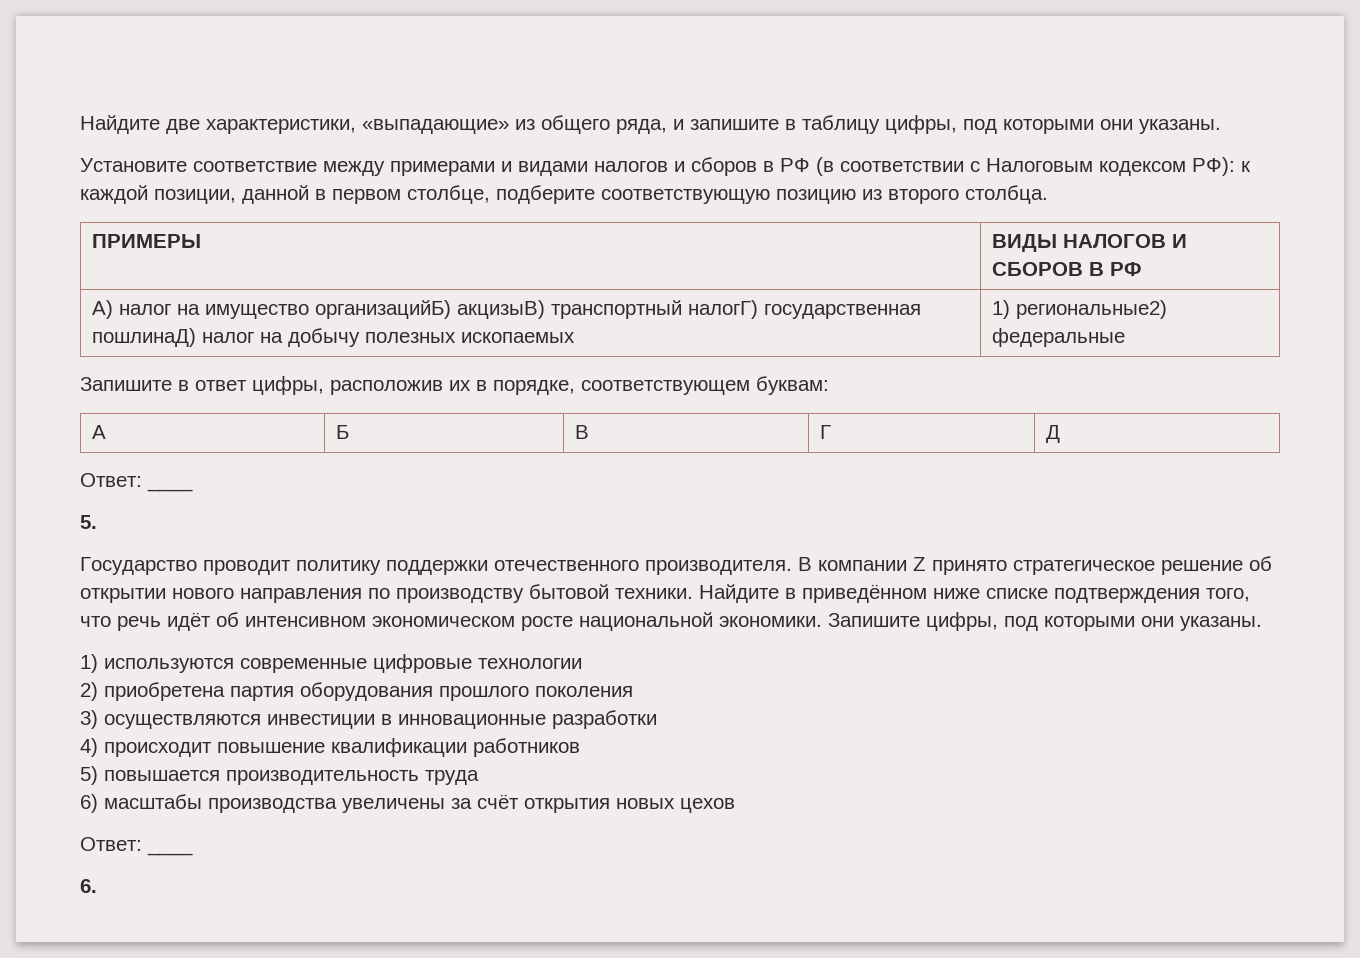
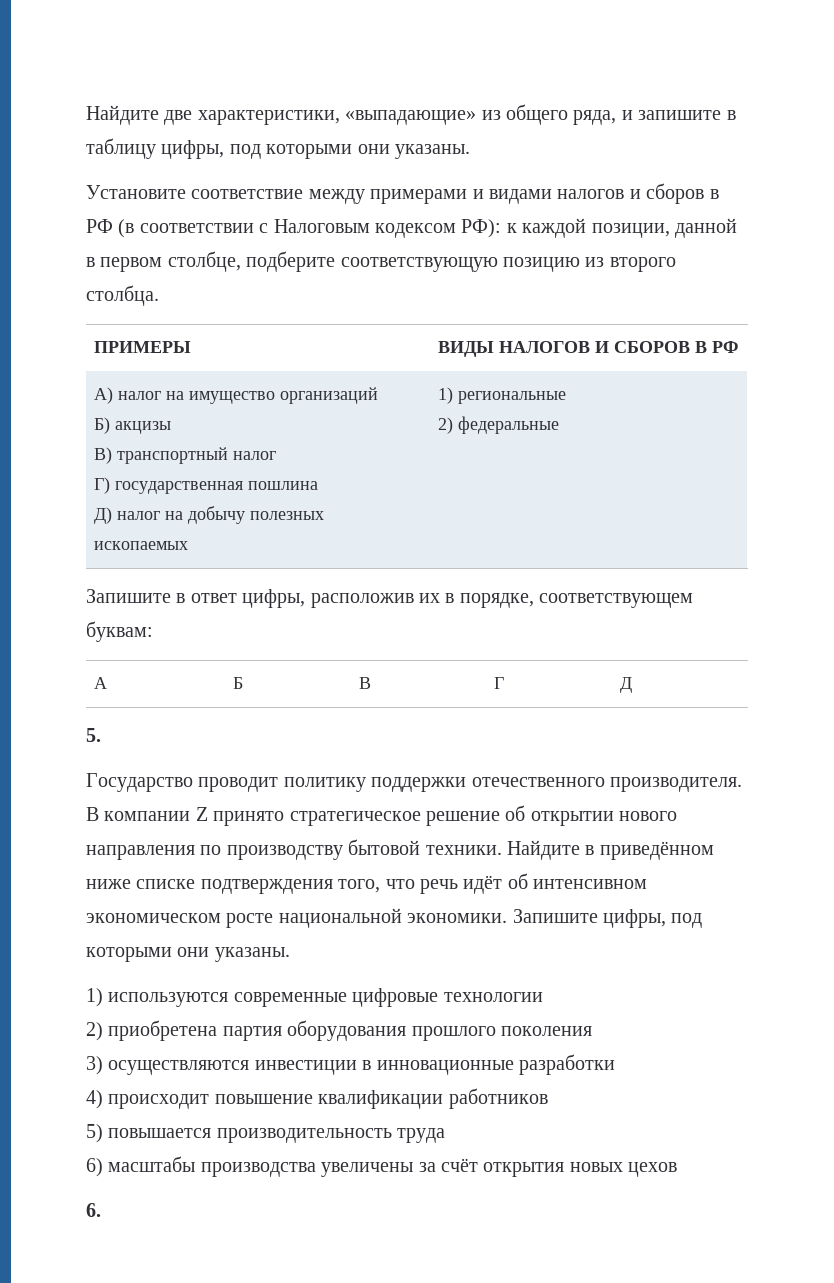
- А) налог на имущество организацийБ) акцизыВ) транспортный налогГ) государственная пошлинаД) налог на добычу полезных ископаемых | 1) региональные2) федеральные
+ А) налог на имущество организаций
+ Б) акцизы
+ В) транспортный налог
+ Г) государственная пошлина
+ Д) налог на добычу полезных ископаемых | 1) региональные
+ 2) федеральные
  A | Б | В | Г | Д
- Ответ: ____
  6) масштабы производства увеличены за счёт открытия новых цехов
- Ответ: ____

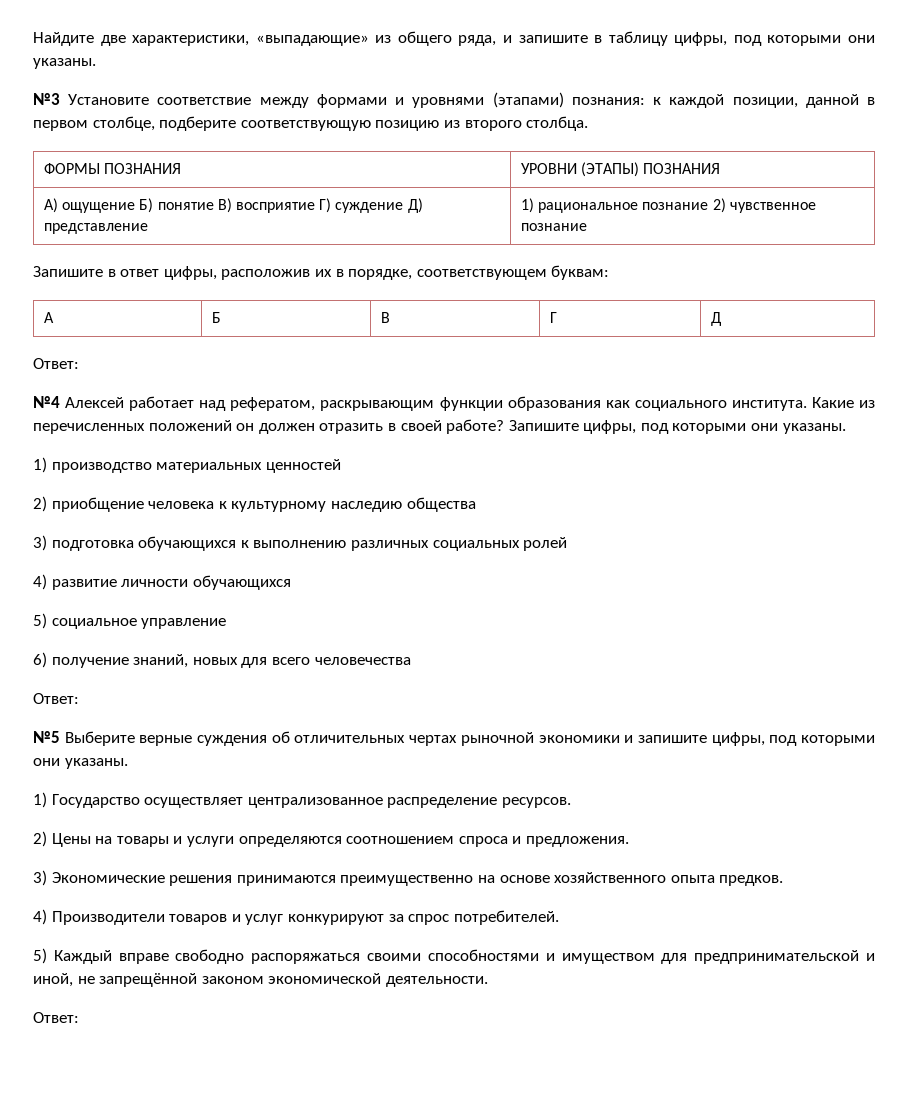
- Установите соответствие между примерами и видами налогов и сборов в РФ (в соответствии с Налоговым кодексом РФ): к каждой позиции, данной в первом столбце, подберите соответствующую позицию из второго столбца.
+ №3 Установите соответствие между формами и уровнями (этапами) познания: к каждой позиции, данной в первом столбце, подберите соответствующую позицию из второго столбца.
- ПРИМЕРЫ | ВИДЫ НАЛОГОВ И СБОРОВ В РФ
- А) налог на имущество организаций
- Б) акцизы
- В) транспортный налог
- Г) государственная пошлина
- Д) налог на добычу полезных ископаемых | 1) региональные
- 2) федеральные
+ ФОРМЫ ПОЗНАНИЯ | УРОВНИ (ЭТАПЫ) ПОЗНАНИЯ
+ А) ощущение Б) понятие В) восприятие Г) суждение Д) представление | 1) рациональное познание 2) чувственное познание
  A | Б | В | Г | Д
- 5.
- Государство проводит политику поддержки отечественного производителя. В компании Z принято стратегическое решение об открытии нового направления по производству бытовой техники. Найдите в приведённом ниже списке подтверждения того, что речь идёт об интенсивном экономическом росте национальной экономики.
+ Ответ:
+ №4 Алексей работает над рефератом, раскрывающим функции образования как социального института. Какие из перечисленных положений он должен отразить в своей работе?
- 1) используются современные цифровые технологии
- 2) приобретена партия оборудования прошлого поколения
- 3) осуществляются инвестиции в инновационные разработки
- 4) происходит повышение квалификации работников
- 5) повышается производительность труда
- 6) масштабы производства увеличены за счёт открытия новых цехов
- 6.
+ 1) производство материальных ценностей
+ 2) приобщение человека к культурному наследию общества
+ 3) подготовка обучающихся к выполнению различных социальных ролей
+ 4) развитие личности обучающихся
+ 5) социальное управление
+ 6) получение знаний, новых для всего человечества
+ Ответ:
+ №5 Выберите верные суждения об отличительных чертах рыночной экономики и запишите цифры, под которыми они указаны.
+ 1) Государство осуществляет централизованное распределение ресурсов.
+ 2) Цены на товары и услуги определяются соотношением спроса и предложения.
+ 3) Экономические решения принимаются преимущественно на основе хозяйственного опыта предков.
+ 4) Производители товаров и услуг конкурируют за спрос потребителей.
+ 5) Каждый вправе свободно распоряжаться своими способностями и имуществом для предпринимательской и иной, не запрещённой законом экономической деятельности.
+ Ответ:

